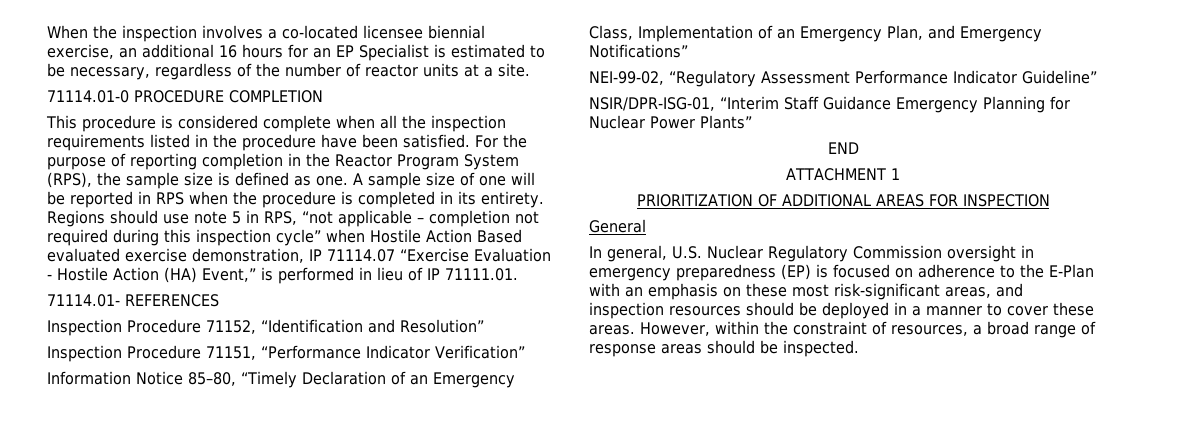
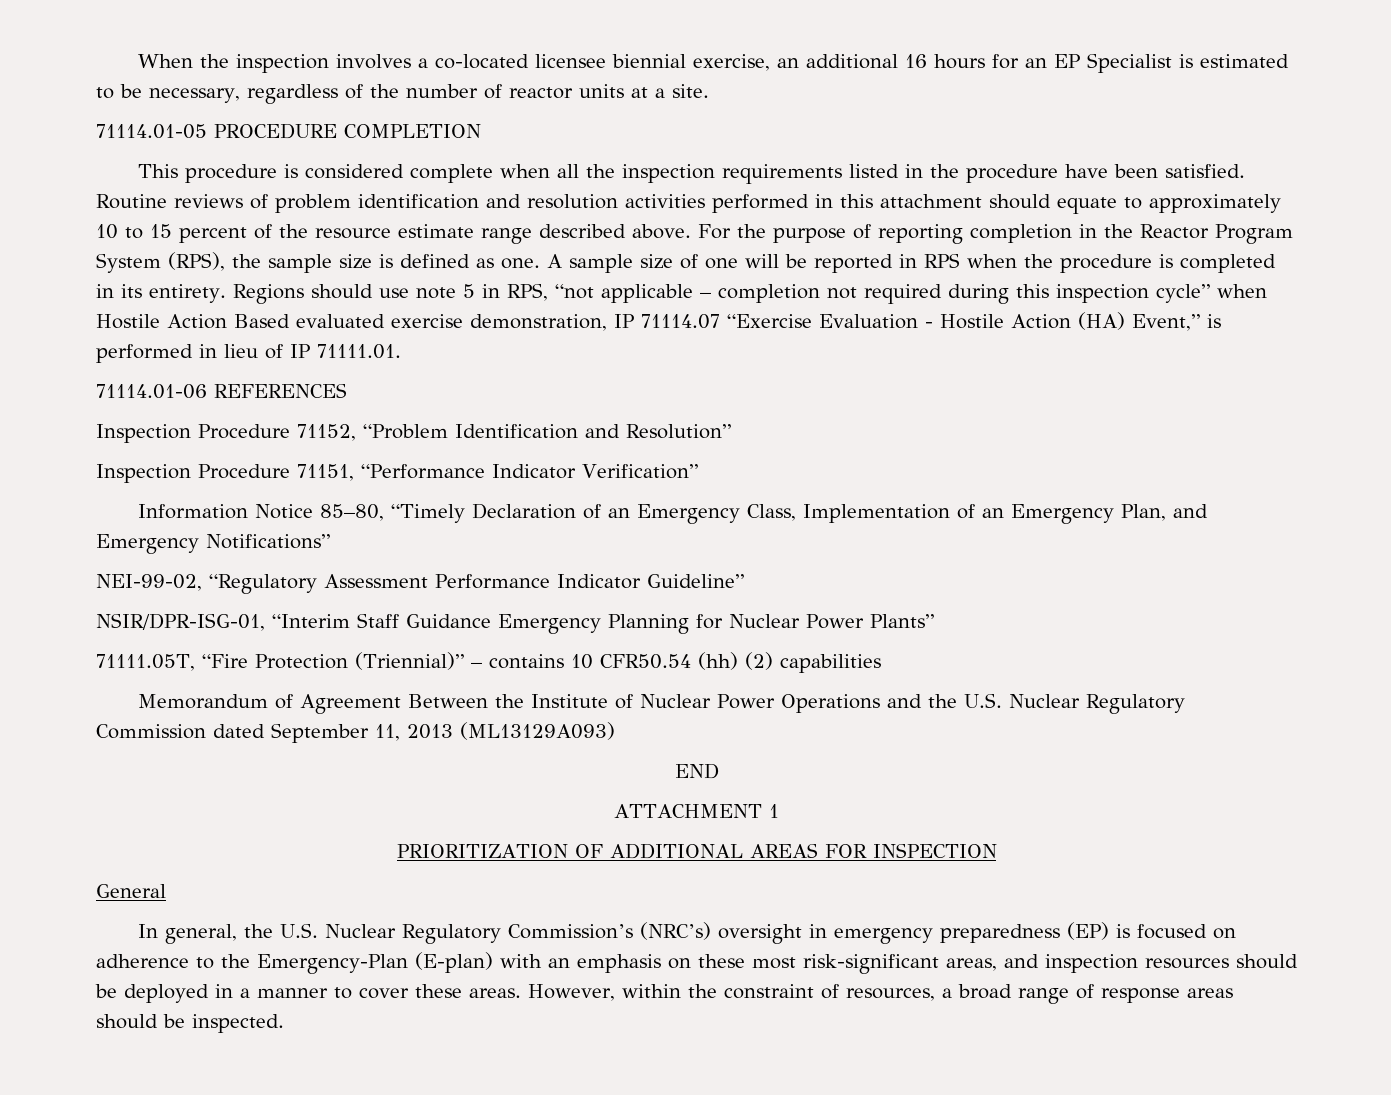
- 71114.01-0 PROCEDURE COMPLETION
+ 71114.01-05 PROCEDURE COMPLETION
+ Routine reviews of problem identification and resolution activities performed in this attachment should equate to approximately 10 to 15 percent of the resource estimate range described above.
- 71114.01- REFERENCES
+ 71114.01-06 REFERENCES
- Inspection Procedure 71152, “Identification and Resolution”
+ Inspection Procedure 71152, “Problem Identification and Resolution”
+ 71111.05T, “Fire Protection (Triennial)” – contains 10 CFR50.54 (hh) (2) capabilities
+ Memorandum of Agreement Between the Institute of Nuclear Power Operations and the U.S. Nuclear Regulatory Commission dated September 11, 2013 (ML13129A093)
- In general, U.S. Nuclear Regulatory Commission oversight in emergency preparedness (EP) is focused on adherence to the E-Plan with an emphasis on these most risk-significant areas, and inspection resources should be deployed in a manner to cover these areas.
+ In general, the U.S. Nuclear Regulatory Commission’s (NRC’s) oversight in emergency preparedness (EP) is focused on adherence to the Emergency-Plan (E-plan) with an emphasis on these most risk-significant areas, and inspection resources should be deployed in a manner to cover these areas.

